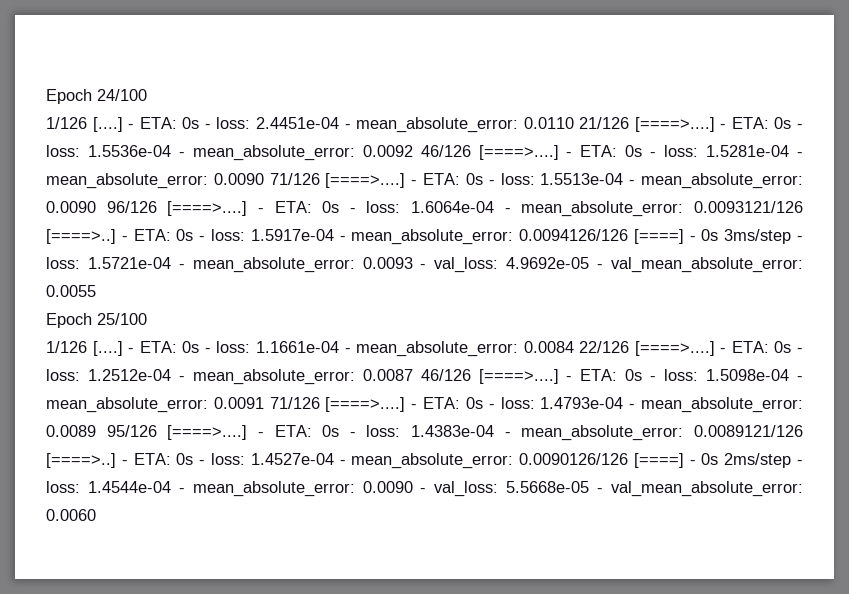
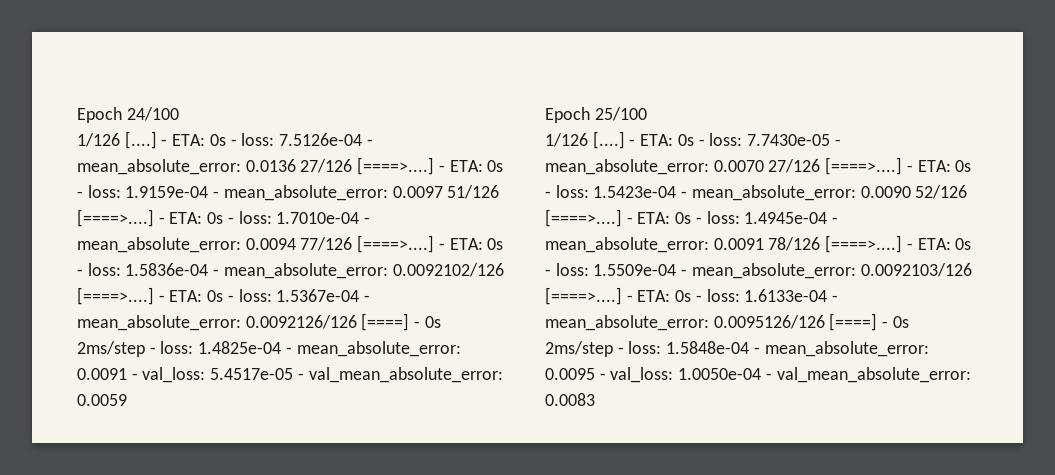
- - ETA: 0s - loss: 2.4451e-04 - mean_absolute_error: 0.0110 21/126 [====>....] - ETA: 0s - loss: 1.5536e-04 - mean_absolute_error: 0.0092 46/126 [====>....] - ETA: 0s - loss: 1.5281e-04 - mean_absolute_error: 0.0090 71/126 [====>....] - ETA: 0s - loss: 1.5513e-04 - mean_absolute_error: 0.0090 96/126 [====>....] - ETA: 0s - loss: 1.6064e-04 - mean_absolute_error: 0.0093121/126 [====>..] - ETA: 0s - loss: 1.5917e-04 - mean_absolute_error: 0.0094126/126 [====] - 0s 3ms/step - loss: 1.5721e-04 - mean_absolute_error: 0.0093 - val_loss: 4.9692e-05 - val_mean_absolute_error: 0.0055
+ - ETA: 0s - loss: 7.5126e-04 - mean_absolute_error: 0.0136 27/126 [====>....] - ETA: 0s - loss: 1.9159e-04 - mean_absolute_error: 0.0097 51/126 [====>....] - ETA: 0s - loss: 1.7010e-04 - mean_absolute_error: 0.0094 77/126 [====>....] - ETA: 0s - loss: 1.5836e-04 - mean_absolute_error: 0.0092102/126 [====>....] - ETA: 0s - loss: 1.5367e-04 - mean_absolute_error: 0.0092126/126 [====] - 0s 2ms/step - loss: 1.4825e-04 - mean_absolute_error: 0.0091 - val_loss: 5.4517e-05 - val_mean_absolute_error: 0.0059
- - ETA: 0s - loss: 1.1661e-04 - mean_absolute_error: 0.0084 22/126 [====>....] - ETA: 0s - loss: 1.2512e-04 - mean_absolute_error: 0.0087 46/126 [====>....] - ETA: 0s - loss: 1.5098e-04 - mean_absolute_error: 0.0091 71/126 [====>....] - ETA: 0s - loss: 1.4793e-04 - mean_absolute_error: 0.0089 95/126 [====>....] - ETA: 0s - loss: 1.4383e-04 - mean_absolute_error: 0.0089121/126 [====>..] - ETA: 0s - loss: 1.4527e-04 - mean_absolute_error: 0.0090126/126 [====] - 0s 2ms/step - loss: 1.4544e-04 - mean_absolute_error: 0.0090 - val_loss: 5.5668e-05 - val_mean_absolute_error: 0.0060
+ - ETA: 0s - loss: 7.7430e-05 - mean_absolute_error: 0.0070 27/126 [====>....] - ETA: 0s - loss: 1.5423e-04 - mean_absolute_error: 0.0090 52/126 [====>....] - ETA: 0s - loss: 1.4945e-04 - mean_absolute_error: 0.0091 78/126 [====>....] - ETA: 0s - loss: 1.5509e-04 - mean_absolute_error: 0.0092103/126 [====>....] - ETA: 0s - loss: 1.6133e-04 - mean_absolute_error: 0.0095126/126 [====] - 0s 2ms/step - loss: 1.5848e-04 - mean_absolute_error: 0.0095 - val_loss: 1.0050e-04 - val_mean_absolute_error: 0.0083

